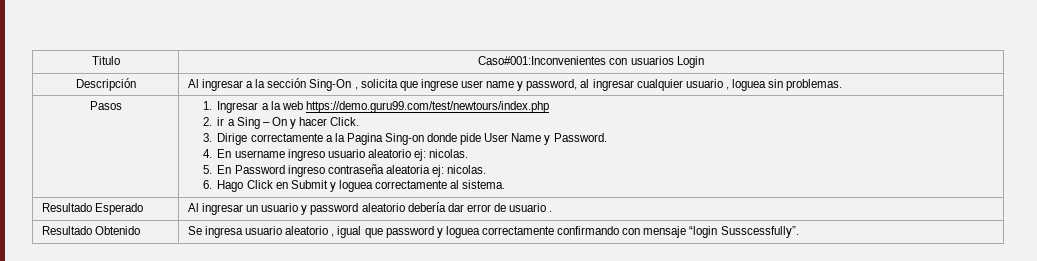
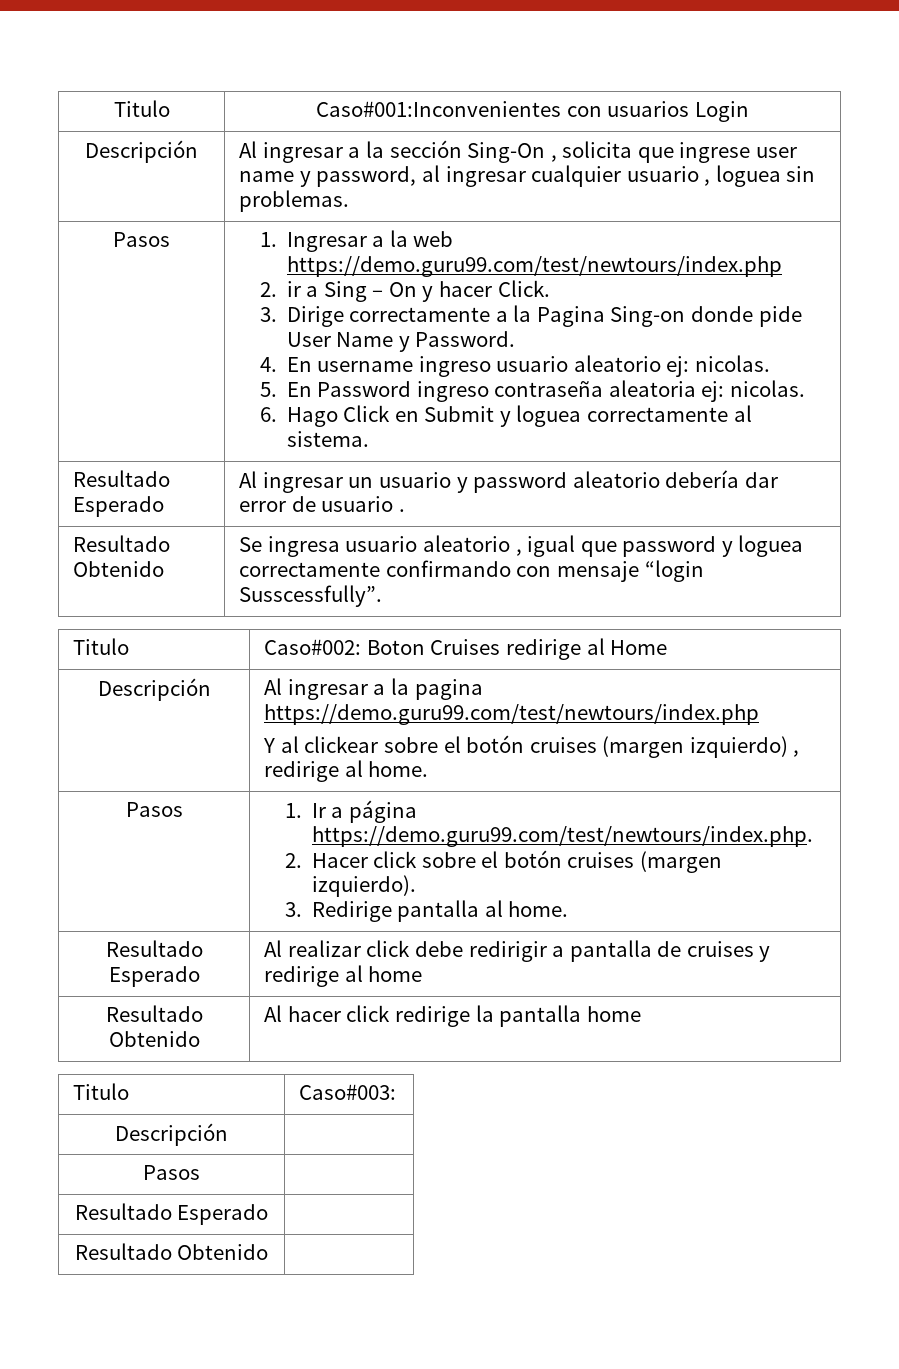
+ Titulo | Caso#002: Boton Cruises redirige al Home
+ Descripción | Al ingresar a la pagina https://demo.guru99.com/test/newtours/index.php
+ Y al clickear sobre el botón cruises (margen izquierdo) , redirige al home.
+ Pasos | 1. Ir a página https://demo.guru99.com/test/newtours/index.php.
+ 2. Hacer click sobre el botón cruises (margen izquierdo).
+ 3. Redirige pantalla al home.
+ Resultado Esperado | Al realizar click debe redirigir a pantalla de cruises y redirige al home
+ Resultado Obtenido | Al hacer click redirige la pantalla home
+ Titulo | Caso#003:
+ Descripción |
+ Pasos |
+ Resultado Esperado |
+ Resultado Obtenido |

